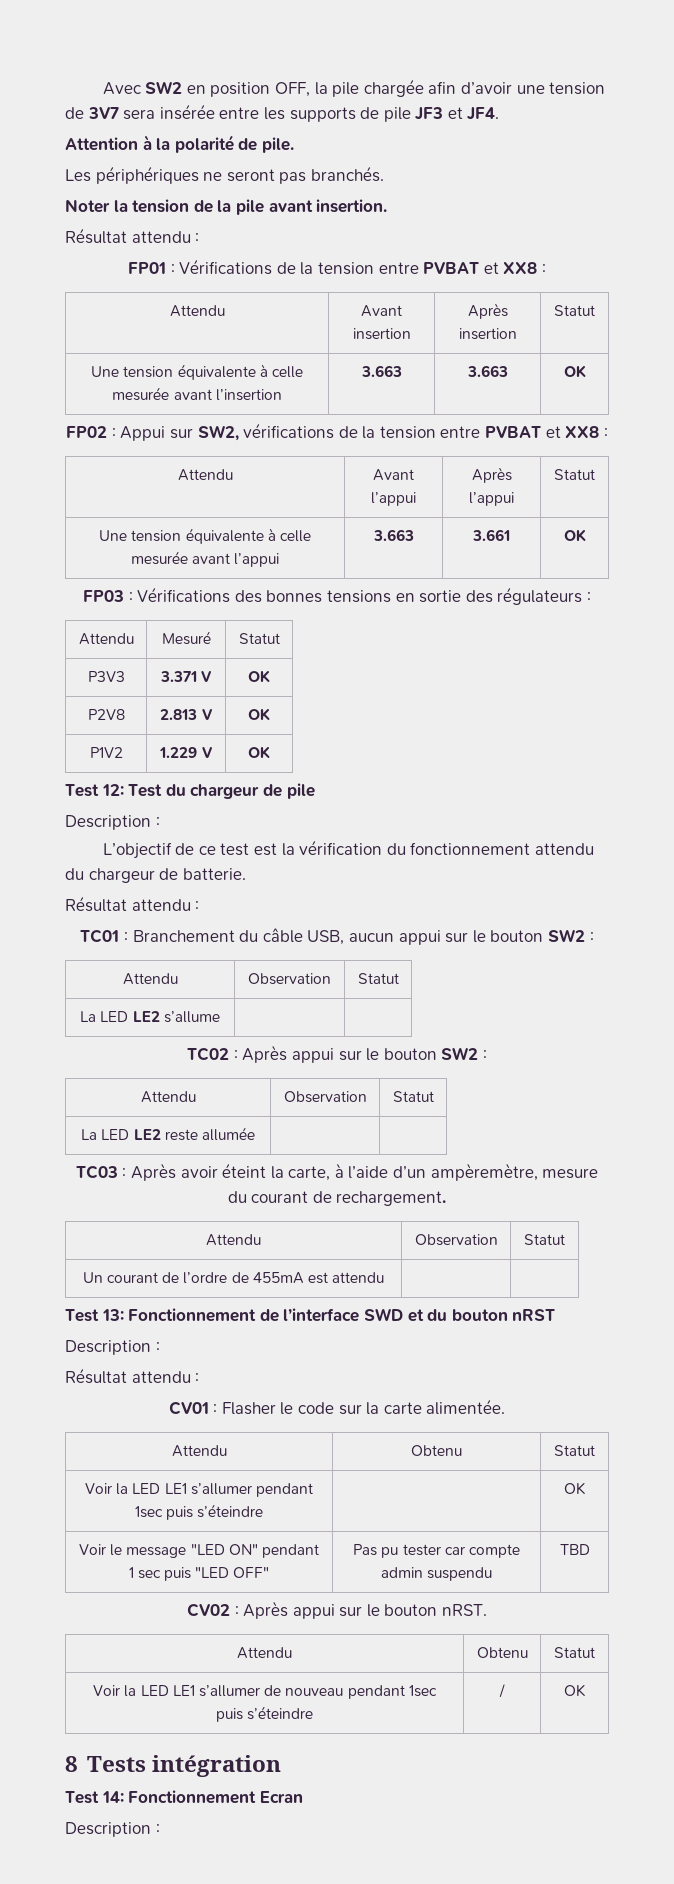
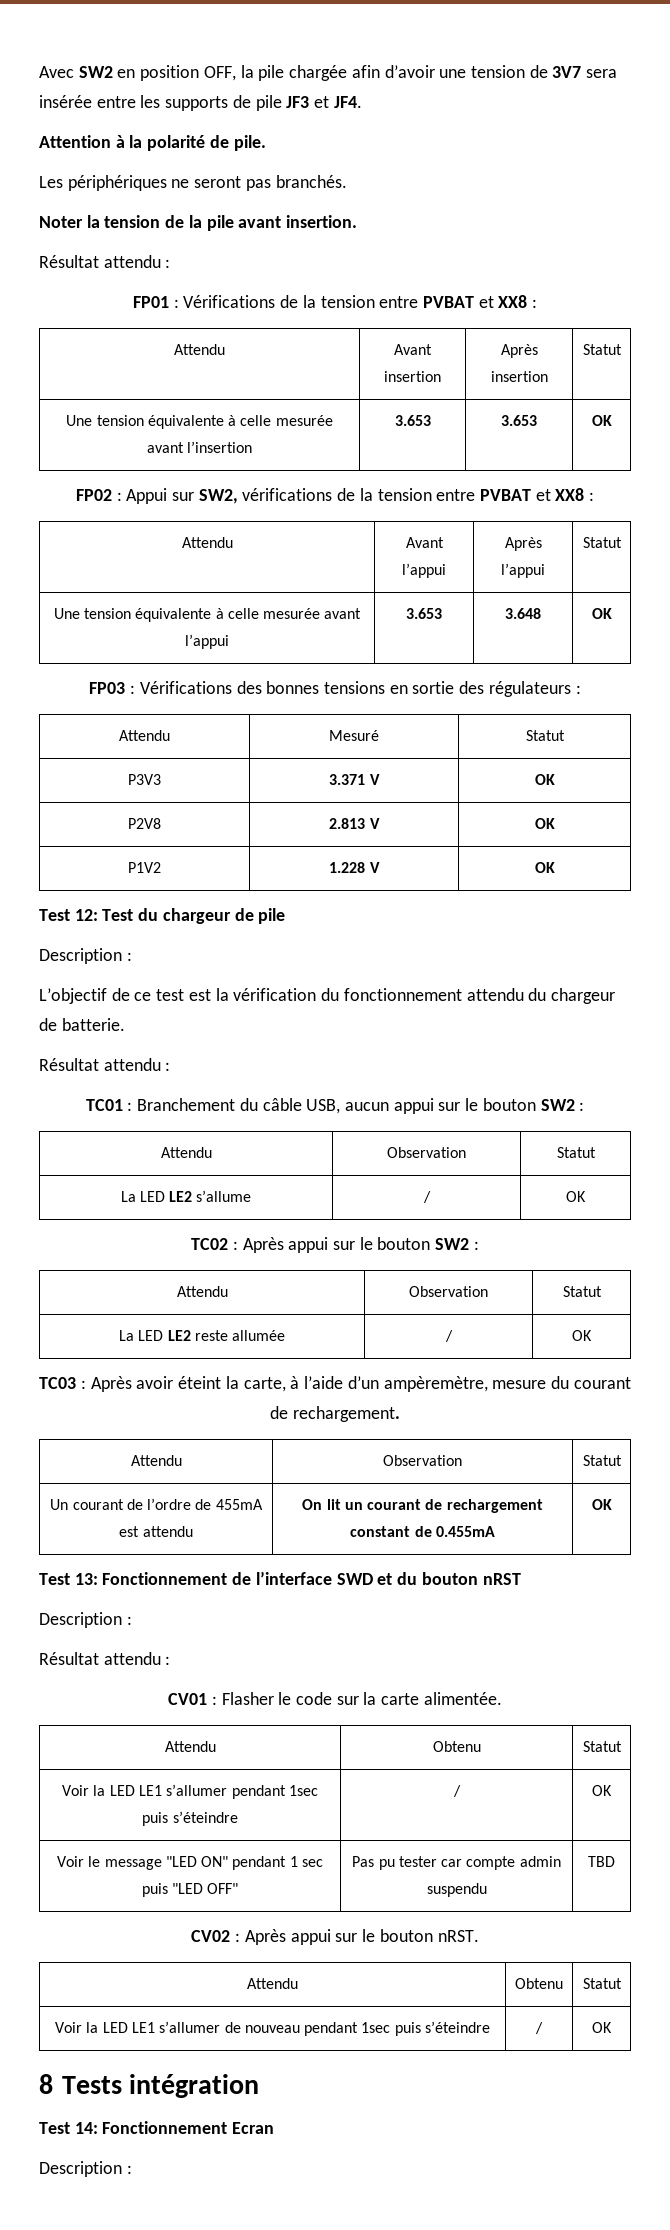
- Une tension équivalente à celle mesurée avant l’insertion | 3.663 | 3.663 | OK
+ Une tension équivalente à celle mesurée avant l’insertion | 3.653 | 3.653 | OK
- Une tension équivalente à celle mesurée avant l’appui | 3.663 | 3.661 | OK
+ Une tension équivalente à celle mesurée avant l’appui | 3.653 | 3.648 | OK
- P1V2 | 1.229 V | OK
+ P1V2 | 1.228 V | OK
- La LED LE2 s’allume | |
+ La LED LE2 s’allume | / | OK
- La LED LE2 reste allumée | |
+ La LED LE2 reste allumée | / | OK
- Un courant de l’ordre de 455mA est attendu | |
+ Un courant de l’ordre de 455mA est attendu | On lit un courant de rechargement constant de 0.455mA | OK
- Voir la LED LE1 s’allumer pendant 1sec puis s’éteindre | | OK
+ Voir la LED LE1 s’allumer pendant 1sec puis s’éteindre | / | OK

